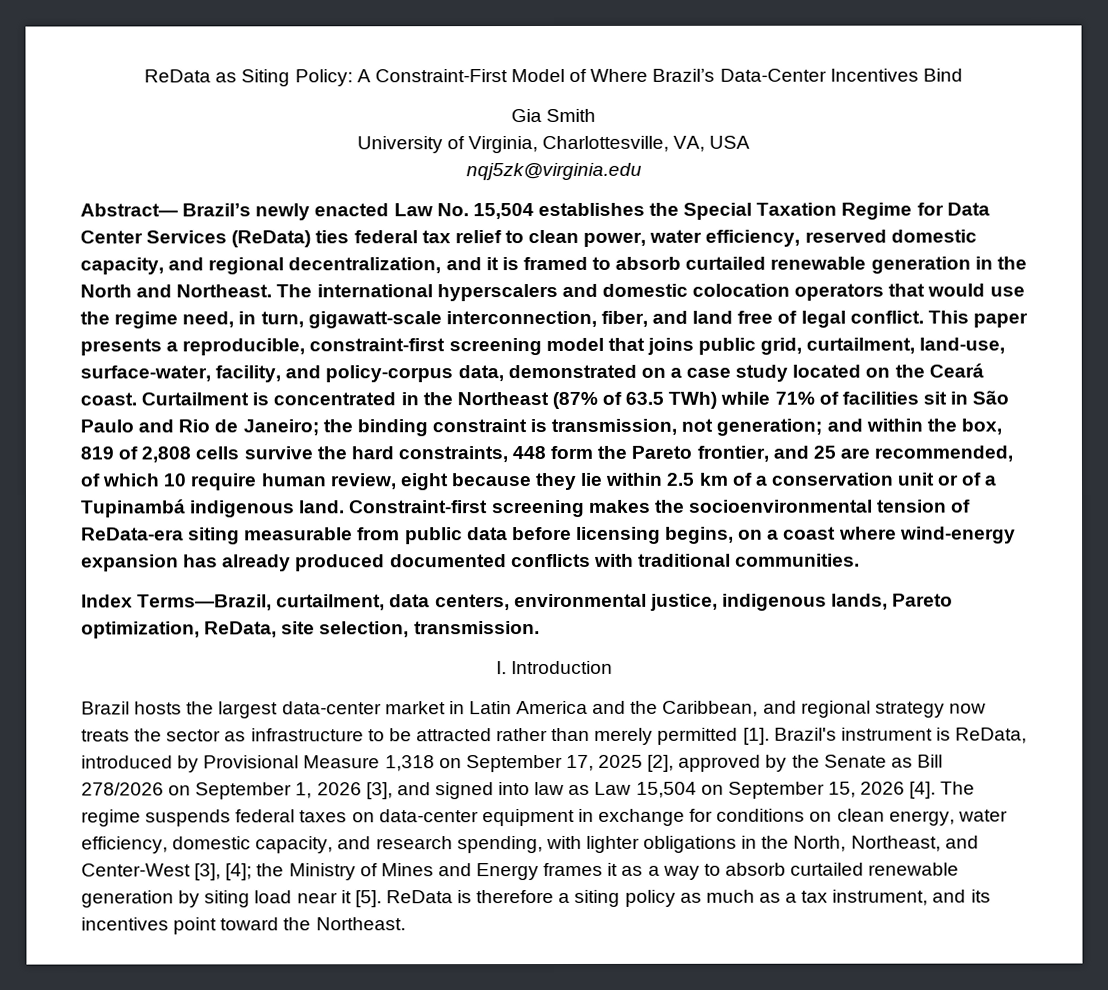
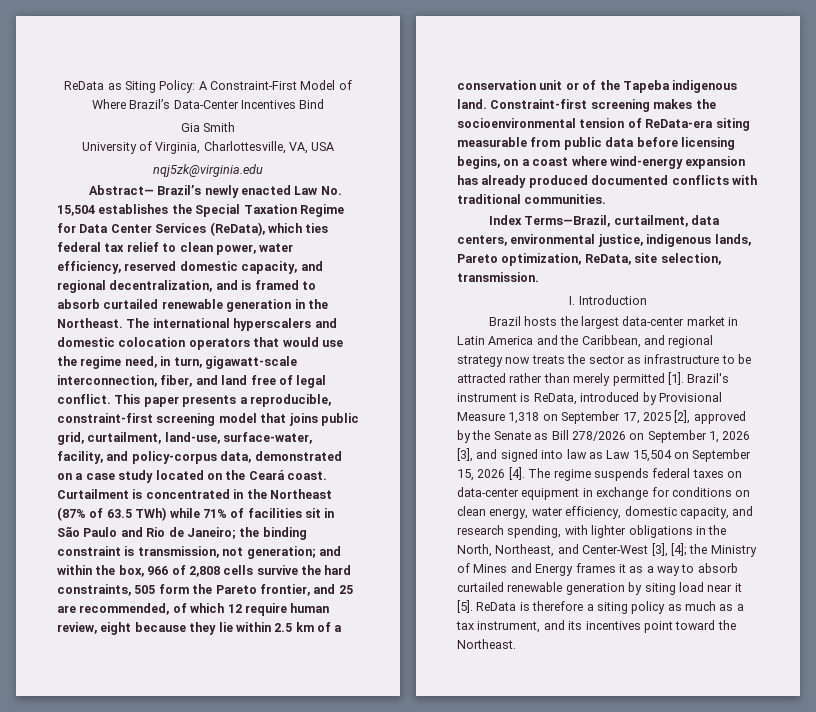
- Abstract— Brazil’s newly enacted Law No. 15,504 establishes the Special Taxation Regime for Data Center Services (ReData) ties federal tax relief to clean power, water efficiency, reserved domestic capacity, and regional decentralization, and it is framed to absorb curtailed renewable generation in the North and Northeast.
+ Abstract— Brazil’s newly enacted Law No. 15,504 establishes the Special Taxation Regime for Data Center Services (ReData), which ties federal tax relief to clean power, water efficiency, reserved domestic capacity, and regional decentralization, and is framed to absorb curtailed renewable generation in the Northeast.
- and within the box, 819 of 2,808 cells survive the hard constraints, 448 form the Pareto frontier, and 25 are recommended, of which 10 require human review, eight because they lie within 2.5 km of a conservation unit or of a Tupinambá indigenous land.
+ and within the box, 966 of 2,808 cells survive the hard constraints, 505 form the Pareto frontier, and 25 are recommended, of which 12 require human review, eight because they lie within 2.5 km of a conservation unit or of the Tapeba indigenous land.

